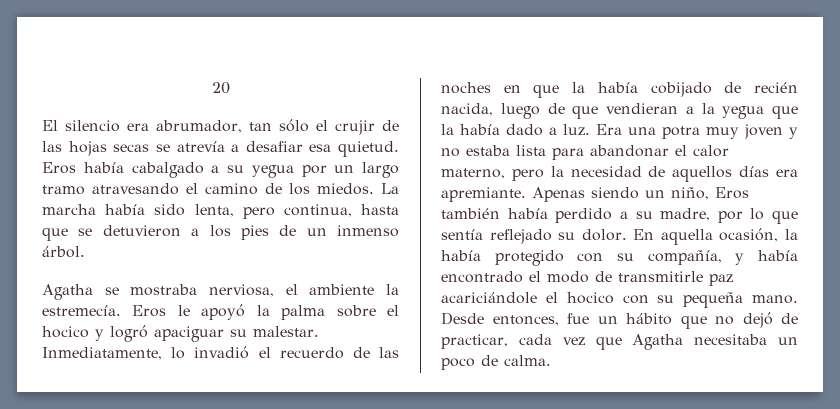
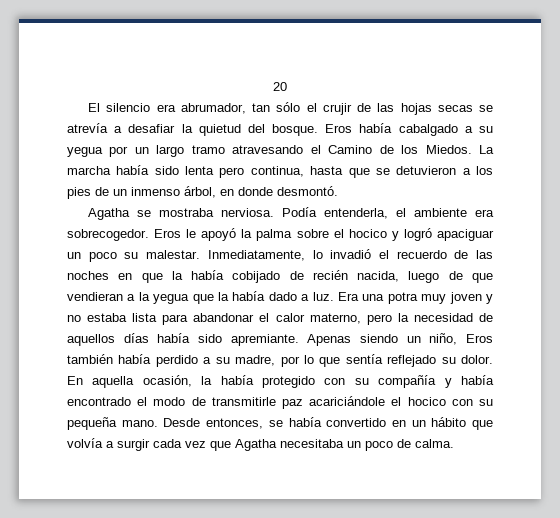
- El silencio era abrumador, tan sólo el crujir de las hojas secas se atrevía a desafiar esa quietud.
+ El silencio era abrumador, tan sólo el crujir de las hojas secas se atrevía a desafiar la quietud del bosque.
- Eros había cabalgado a su yegua por un largo tramo atravesando el camino de los miedos.
+ Eros había cabalgado a su yegua por un largo tramo atravesando el Camino de los Miedos.
- La marcha había sido lenta, pero continua, hasta que se detuvieron a los pies de un inmenso árbol.
+ La marcha había sido lenta pero continua, hasta que se detuvieron a los pies de un inmenso árbol, en donde desmontó.
- Agatha se mostraba nerviosa, el ambiente la estremecía.
+ Agatha se mostraba nerviosa. Podía entenderla, el ambiente era sobrecogedor.
- Eros le apoyó la palma sobre el hocico y logró apaciguar su malestar.
+ Eros le apoyó la palma sobre el hocico y logró apaciguar un poco su malestar.
- Era una potra muy joven y no estaba lista para abandonar el calor materno, pero la necesidad de aquellos días era apremiante.
+ Era una potra muy joven y no estaba lista para abandonar el calor materno, pero la necesidad de aquellos días había sido apremiante.
- En aquella ocasión, la había protegido con su compañía, y había encontrado el modo de transmitirle paz acariciándole el hocico con su pequeña mano.
+ En aquella ocasión, la había protegido con su compañía y había encontrado el modo de transmitirle paz acariciándole el hocico con su pequeña mano.
- Desde entonces, fue un hábito que no dejó de practicar, cada vez que Agatha necesitaba un poco de calma.
+ Desde entonces, se había convertido en un hábito que volvía a surgir cada vez que Agatha necesitaba un poco de calma.

